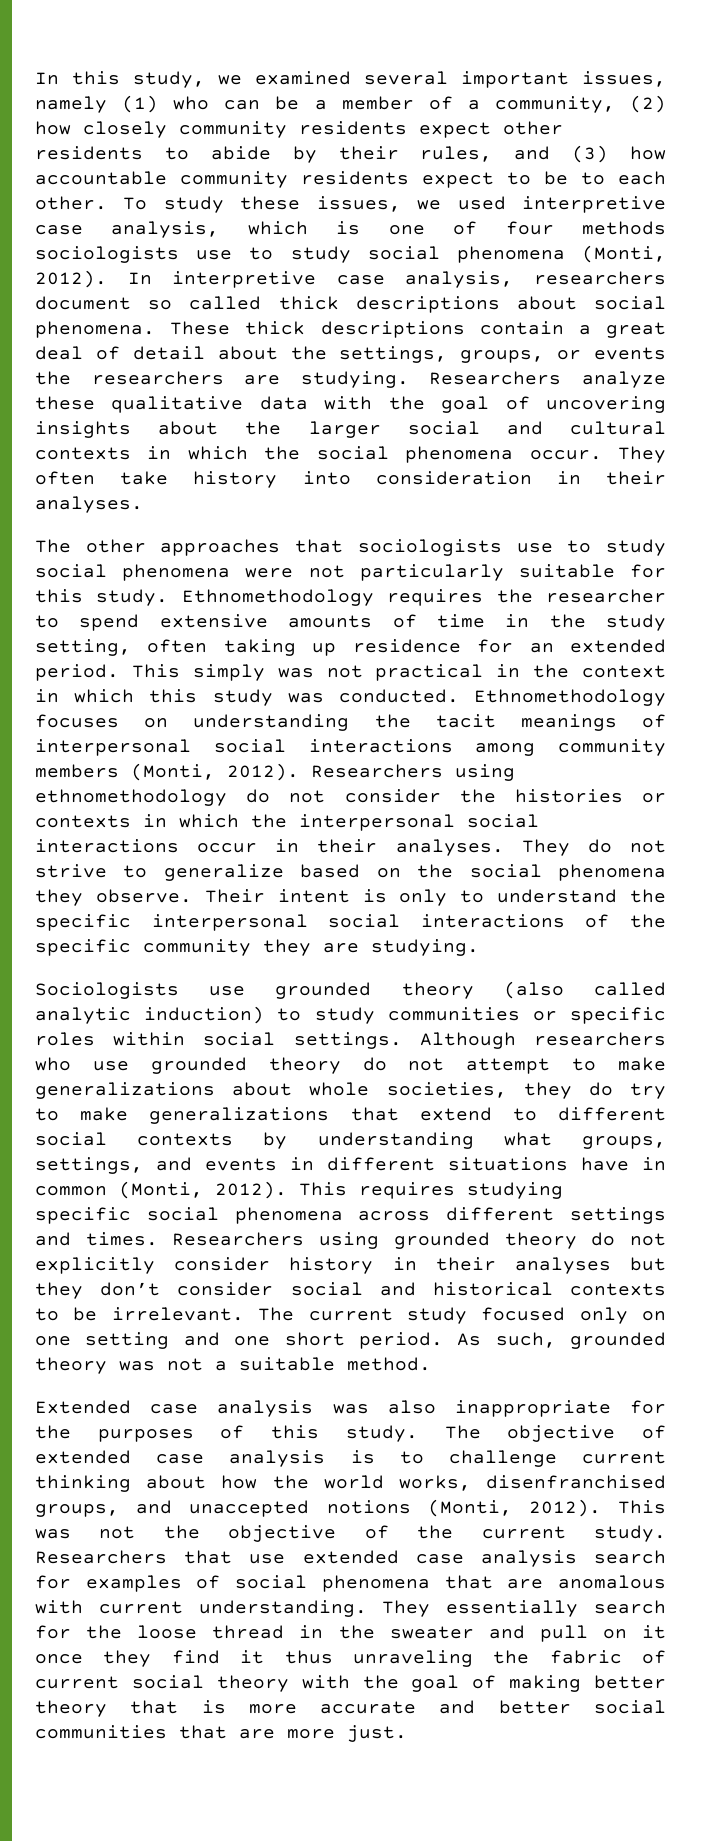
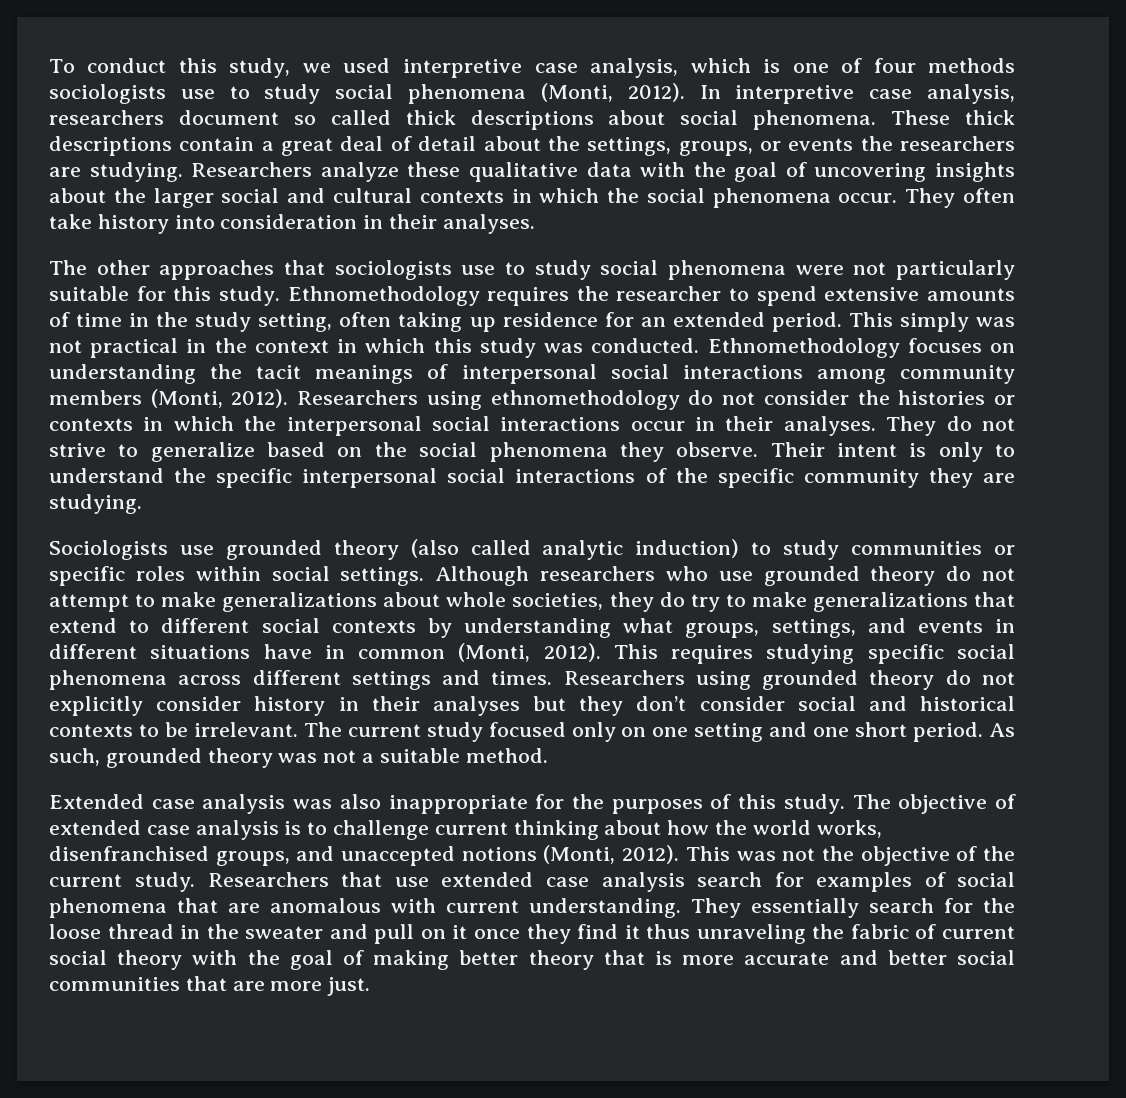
- In this study, we examined several important issues, namely (1) who can be a member of a community, (2) how closely community residents expect other residents to abide by their rules, and (3) how accountable community residents expect to be to each other. To study these issues, we used interpretive case analysis, which is one of four methods sociologists use to study social phenomena (Monti, 2012).
+ To conduct this study, we used interpretive case analysis, which is one of four methods sociologists use to study social phenomena (Monti, 2012).

